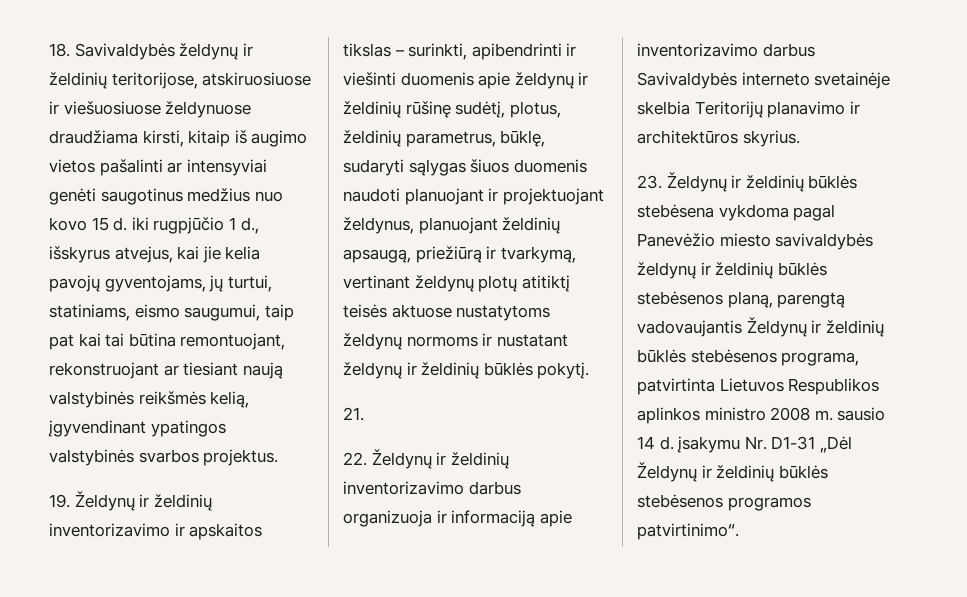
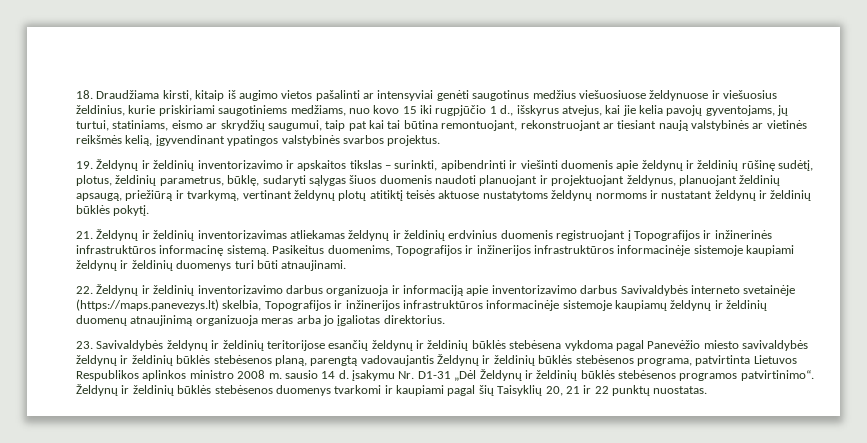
- 18. Savivaldybės želdynų ir želdinių teritorijose, atskiruosiuose ir viešuosiuose želdynuose draudžiama kirsti, kitaip iš augimo vietos pašalinti ar intensyviai genėti saugotinus medžius nuo kovo 15 d. iki rugpjūčio 1 d., išskyrus atvejus, kai jie kelia pavojų gyventojams, jų turtui, statiniams, eismo saugumui, taip pat kai tai būtina remontuojant, rekonstruojant ar tiesiant naują valstybinės reikšmės kelią, įgyvendinant ypatingos valstybinės svarbos projektus.
+ 18. Draudžiama kirsti, kitaip iš augimo vietos pašalinti ar intensyviai genėti saugotinus medžius viešuosiuose želdynuose ir viešuosius želdinius, kurie priskiriami saugotiniems medžiams, nuo kovo 15 iki rugpjūčio 1 d., išskyrus atvejus, kai jie kelia pavojų gyventojams, jų turtui, statiniams, eismo ar skrydžių saugumui, taip pat kai tai būtina remontuojant, rekonstruojant ar tiesiant naują valstybinės ar vietinės reikšmės kelią, įgyvendinant ypatingos valstybinės svarbos projektus.
- 21.
+ 21. Želdynų ir želdinių inventorizavimas atliekamas želdynų ir želdinių erdvinius duomenis registruojant į Topografijos ir inžinerinės infrastruktūros informacinę sistemą. Pasikeitus duomenims, Topografijos ir inžinerijos infrastruktūros informacinėje sistemoje kaupiami želdynų ir želdinių duomenys turi būti atnaujinami.
- 22. Želdynų ir želdinių inventorizavimo darbus organizuoja ir informaciją apie inventorizavimo darbus Savivaldybės interneto svetainėje skelbia Teritorijų planavimo ir architektūros skyrius.
- 23. Želdynų ir želdinių būklės stebėsena vykdoma pagal Panevėžio miesto savivaldybės želdynų ir želdinių būklės stebėsenos planą, parengtą vadovaujantis Želdynų ir želdinių būklės stebėsenos programa, patvirtinta Lietuvos Respublikos aplinkos ministro 2008 m. sausio 14 d. įsakymu Nr. D1-31 „Dėl Želdynų ir želdinių būklės stebėsenos programos patvirtinimo“.
+ 22. Želdynų ir želdinių inventorizavimo darbus organizuoja ir informaciją apie inventorizavimo darbus Savivaldybės interneto svetainėje (https://maps.panevezys.lt) skelbia, Topografijos ir inžinerijos infrastruktūros informacinėje sistemoje kaupiamų želdynų ir želdinių duomenų atnaujinimą organizuoja meras arba jo įgaliotas direktorius.
+ 23. Savivaldybės želdynų ir želdinių teritorijose esančių želdynų ir želdinių būklės stebėsena vykdoma pagal Panevėžio miesto savivaldybės želdynų ir želdinių būklės stebėsenos planą, parengtą vadovaujantis Želdynų ir želdinių būklės stebėsenos programa, patvirtinta Lietuvos Respublikos aplinkos ministro 2008 m. sausio 14 d. įsakymu Nr. D1-31 „Dėl Želdynų ir želdinių būklės stebėsenos programos patvirtinimo“.
+ Želdynų ir želdinių būklės stebėsenos duomenys tvarkomi ir kaupiami pagal šių Taisyklių 20, 21 ir 22 punktų nuostatas.

